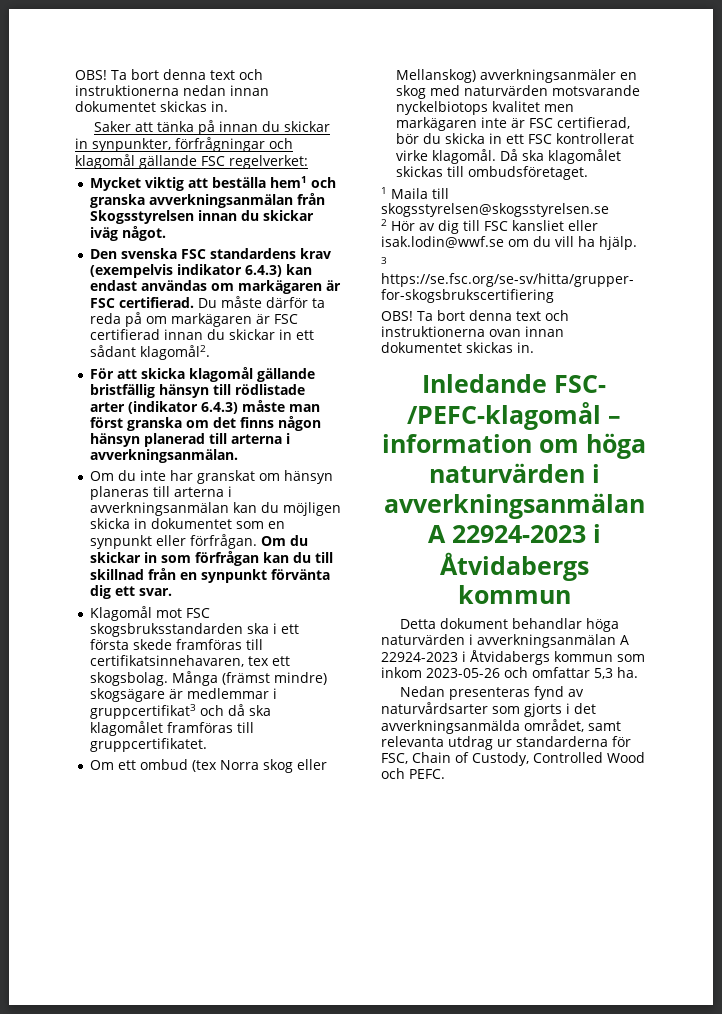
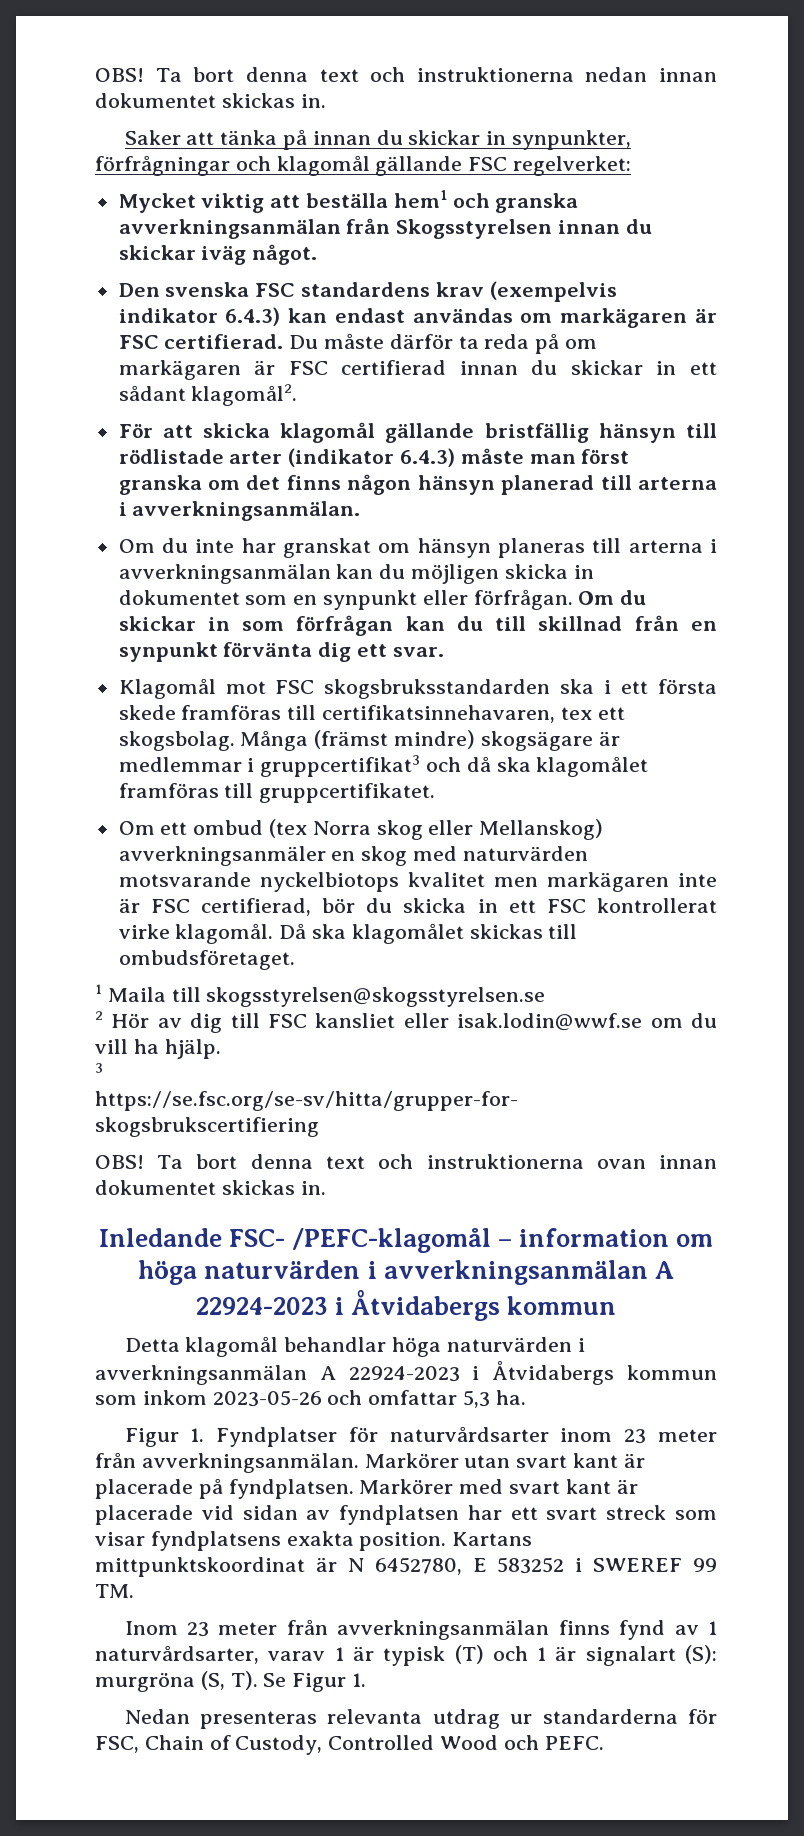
- Detta dokument behandlar höga naturvärden i avverkningsanmälan A 22924-2023 i Åtvidabergs kommun som inkom 2023-05-26 och omfattar 5,3 ha.
+ Detta klagomål behandlar höga naturvärden i avverkningsanmälan A 22924-2023 i Åtvidabergs kommun som inkom 2023-05-26 och omfattar 5,3 ha.
- Nedan presenteras fynd av naturvårdsarter som gjorts i det avverkningsanmälda området, samt relevanta utdrag ur standarderna för FSC, Chain of Custody, Controlled Wood och PEFC.
+ Figur 1. Fyndplatser för naturvårdsarter inom 23 meter från avverkningsanmälan. Markörer utan svart kant är placerade på fyndplatsen. Markörer med svart kant är placerade vid sidan av fyndplatsen har ett svart streck som visar fyndplatsens exakta position. Kartans mittpunktskoordinat är N 6452780, E 583252 i SWEREF 99 TM.
+ Inom 23 meter från avverkningsanmälan finns fynd av 1 naturvårdsarter, varav 1 är typisk (T) och 1 är signalart (S): murgröna (S, T). Se Figur 1.
+ Nedan presenteras relevanta utdrag ur standarderna för FSC, Chain of Custody, Controlled Wood och PEFC.

